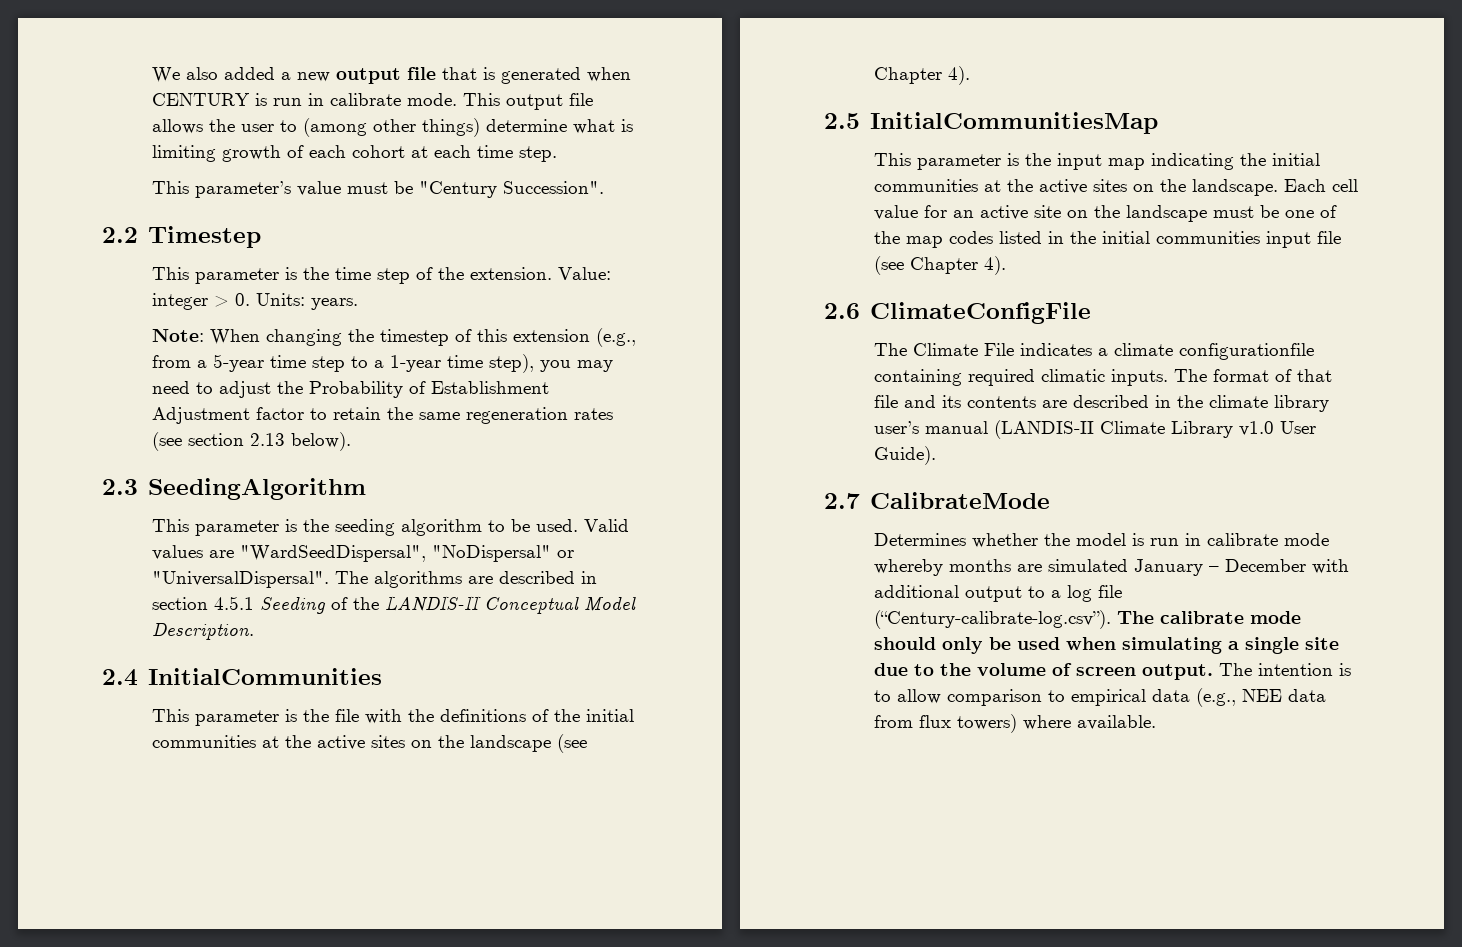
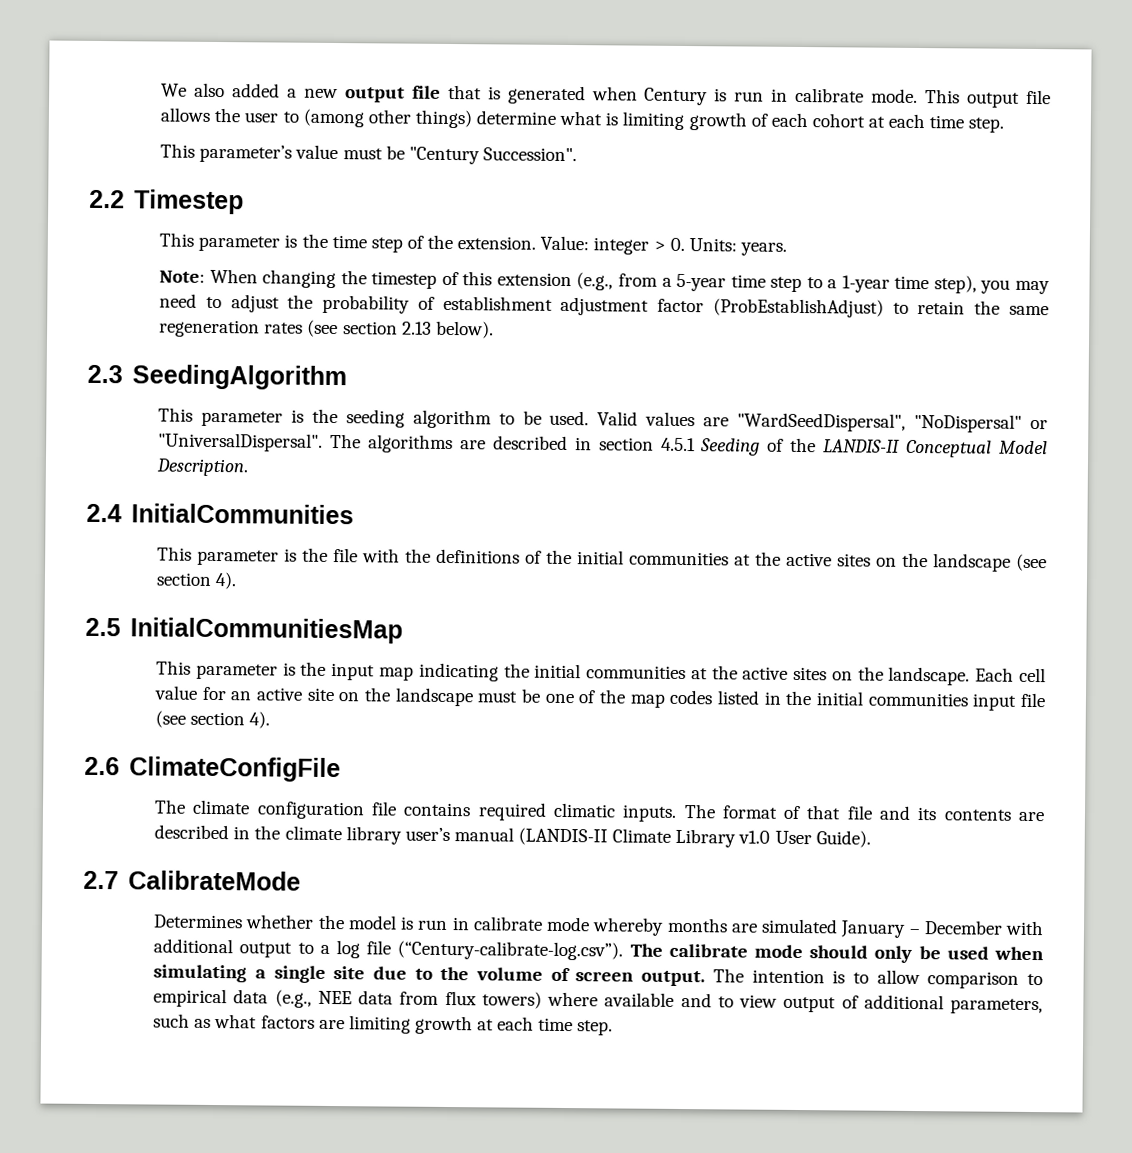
- We also added a new output file that is generated when CENTURY is run in calibrate mode.
+ We also added a new output file that is generated when Century is run in calibrate mode.
- Note: When changing the timestep of this extension (e.g., from a 5-year time step to a 1-year time step), you may need to adjust the Probability of Establishment Adjustment factor to retain the same regeneration rates (see section 2.13 below).
+ Note: When changing the timestep of this extension (e.g., from a 5-year time step to a 1-year time step), you may need to adjust the probability of establishment adjustment factor (ProbEstablishAdjust) to retain the same regeneration rates (see section 2.13 below).
- This parameter is the file with the definitions of the initial communities at the active sites on the landscape (see Chapter 4).
+ This parameter is the file with the definitions of the initial communities at the active sites on the landscape (see section 4).
- Each cell value for an active site on the landscape must be one of the map codes listed in the initial communities input file (see Chapter 4).
+ Each cell value for an active site on the landscape must be one of the map codes listed in the initial communities input file (see section 4).
- The Climate File indicates a climate configurationfile containing required climatic inputs.
+ The climate configuration file contains required climatic inputs.
- The intention is to allow comparison to empirical data (e.g., NEE data from flux towers) where available.
+ The intention is to allow comparison to empirical data (e.g., NEE data from flux towers) where available and to view output of additional parameters, such as what factors are limiting growth at each time step.

